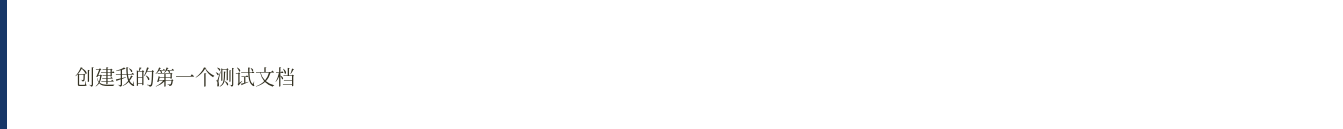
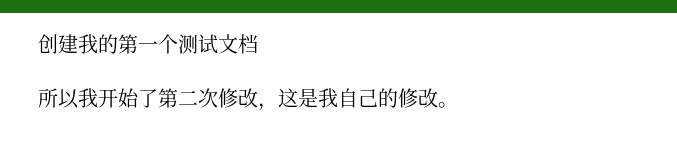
+ 所以我开始了第二次修改，这是我自己的修改。

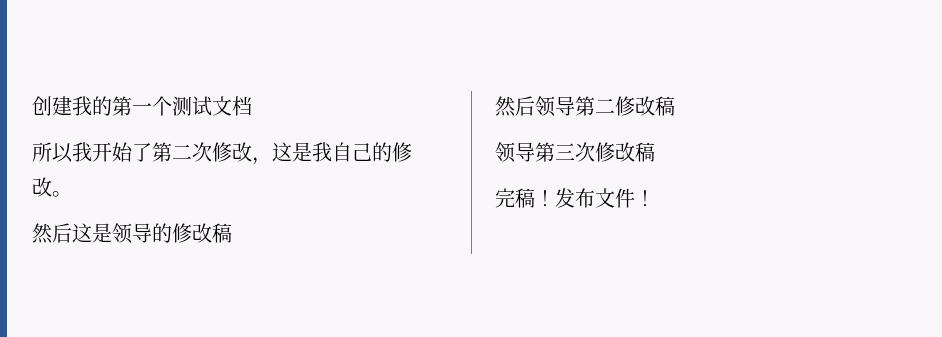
+ 然后这是领导的修改稿
+ 然后领导第二修改稿
+ 领导第三次修改稿
+ 完稿！发布文件！

